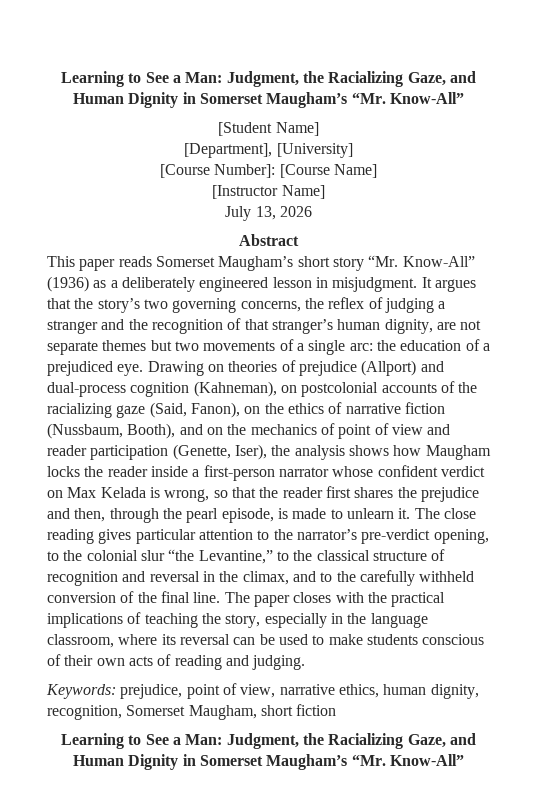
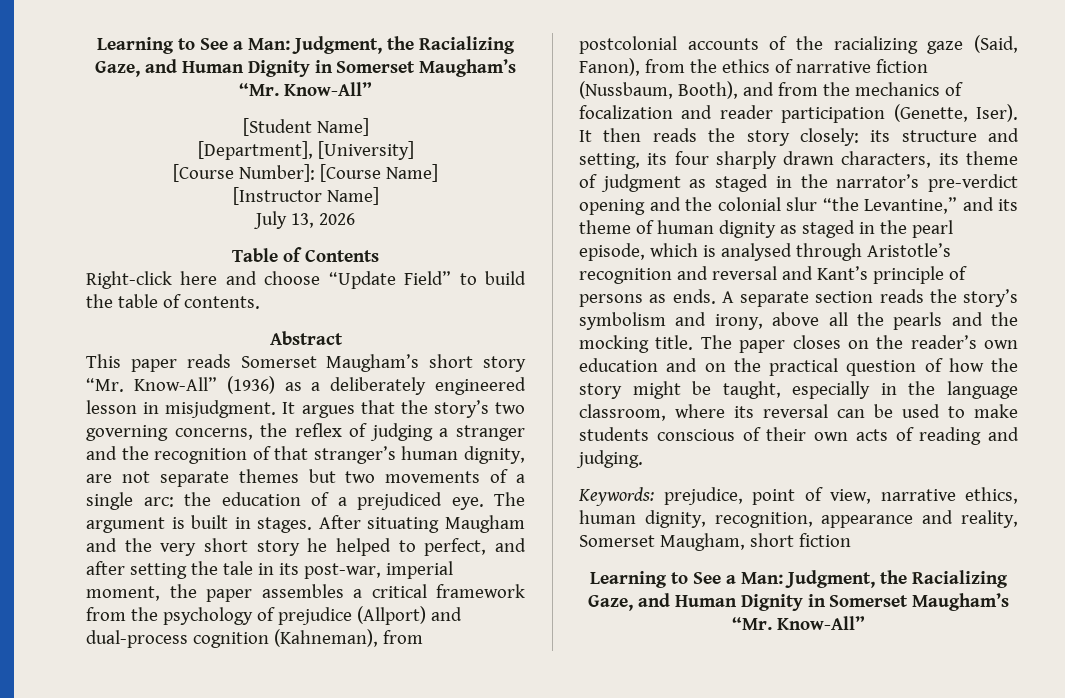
+ Table of Contents
+ Right-click here and choose “Update Field” to build the table of contents.
- Drawing on theories of prejudice (Allport) and dual-process cognition (Kahneman), on postcolonial accounts of the racializing gaze (Said, Fanon), on the ethics of narrative fiction (Nussbaum, Booth), and on the mechanics of point of view and reader participation (Genette, Iser), the analysis shows how Maugham locks the reader inside a first-person narrator whose confident verdict on Max Kelada is wrong, so that the reader first shares the prejudice and then, through the pearl episode, is made to unlearn it. The close reading gives particular attention to the narrator’s pre-verdict opening, to the colonial slur “the Levantine,” to the classical structure of recognition and reversal in the climax, and to the carefully withheld conversion of the final line. The paper closes with the practical implications of teaching the story, especially in the language classroom, where its reversal can be used to make students conscious of their own acts of reading and judging.
+ The argument is built in stages. After situating Maugham and the very short story he helped to perfect, and after setting the tale in its post-war, imperial moment, the paper assembles a critical framework from the psychology of prejudice (Allport) and dual-process cognition (Kahneman), from postcolonial accounts of the racializing gaze (Said, Fanon), from the ethics of narrative fiction (Nussbaum, Booth), and from the mechanics of focalization and reader participation (Genette, Iser). It then reads the story closely: its structure and setting, its four sharply drawn characters, its theme of judgment as staged in the narrator’s pre-verdict opening and the colonial slur “the Levantine,” and its theme of human dignity as staged in the pearl episode, which is analysed through Aristotle’s recognition and reversal and Kant’s principle of persons as ends. A separate section reads the story’s symbolism and irony, above all the pearls and the mocking title. The paper closes on the reader’s own education and on the practical question of how the story might be taught, especially in the language classroom, where its reversal can be used to make students conscious of their own acts of reading and judging.
- Keywords: prejudice, point of view, narrative ethics, human dignity, recognition, Somerset Maugham, short fiction
+ Keywords: prejudice, point of view, narrative ethics, human dignity, recognition, appearance and reality, Somerset Maugham, short fiction

